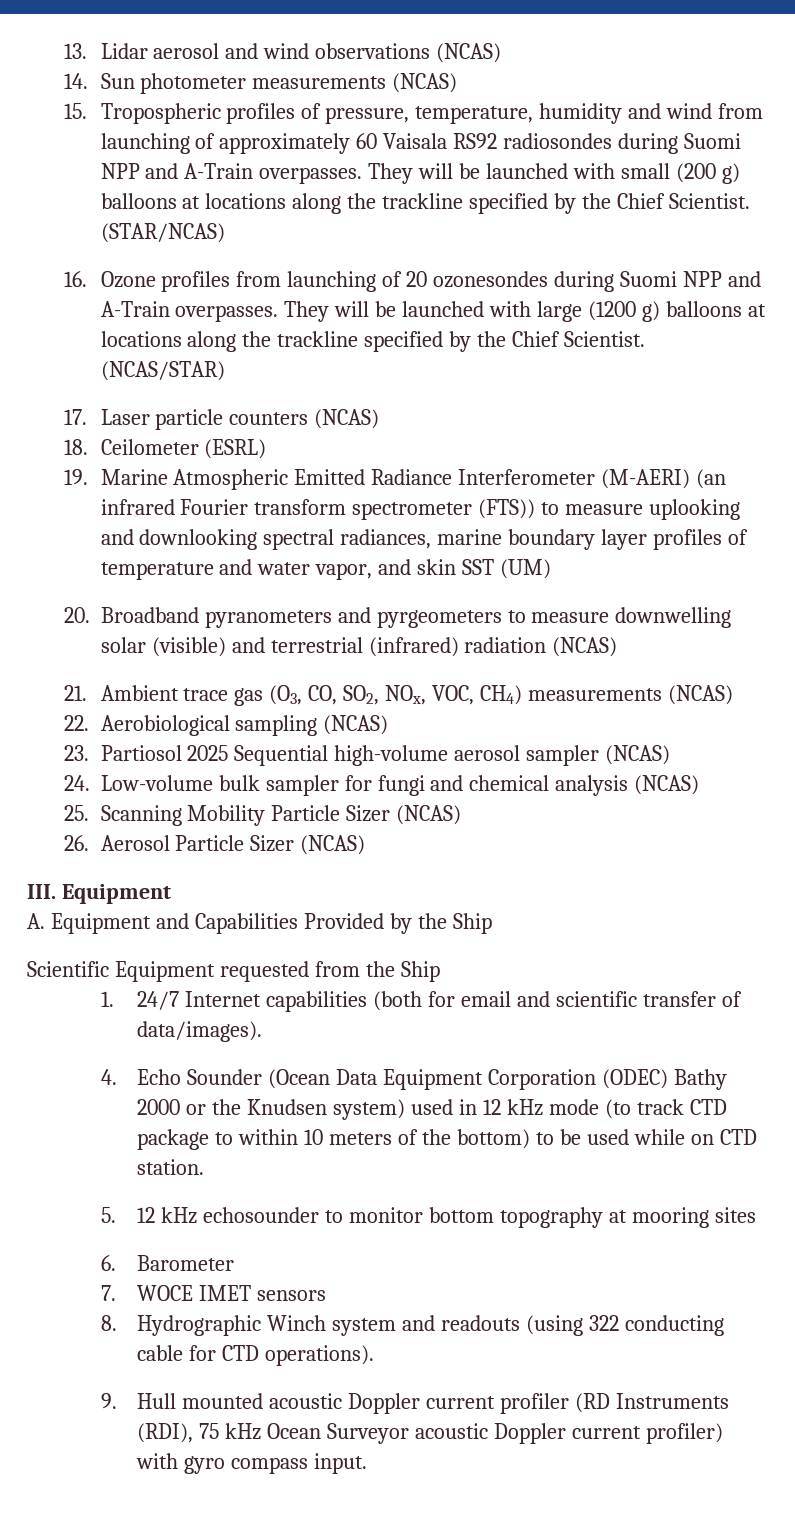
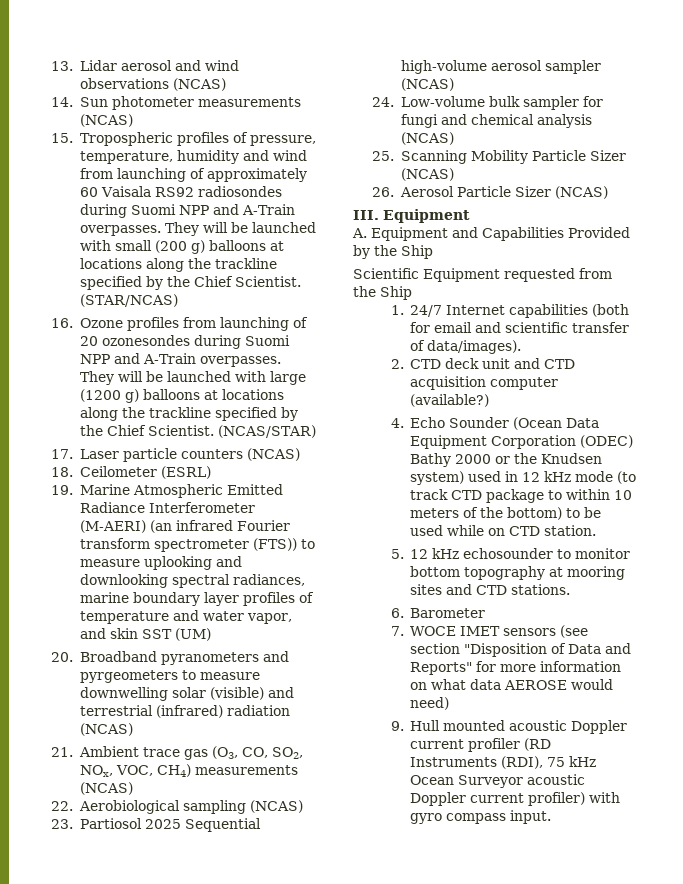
+ 2. CTD deck unit and CTD acquisition computer (available?)
- 5. 12 kHz echosounder to monitor bottom topography at mooring sites
+ 5. 12 kHz echosounder to monitor bottom topography at mooring sites and CTD stations.
- 7. WOCE IMET sensors
- 8. Hydrographic Winch system and readouts (using 322 conducting cable for CTD operations).
+ 7. WOCE IMET sensors (see section "Disposition of Data and Reports" for more information on what data AEROSE would need)

